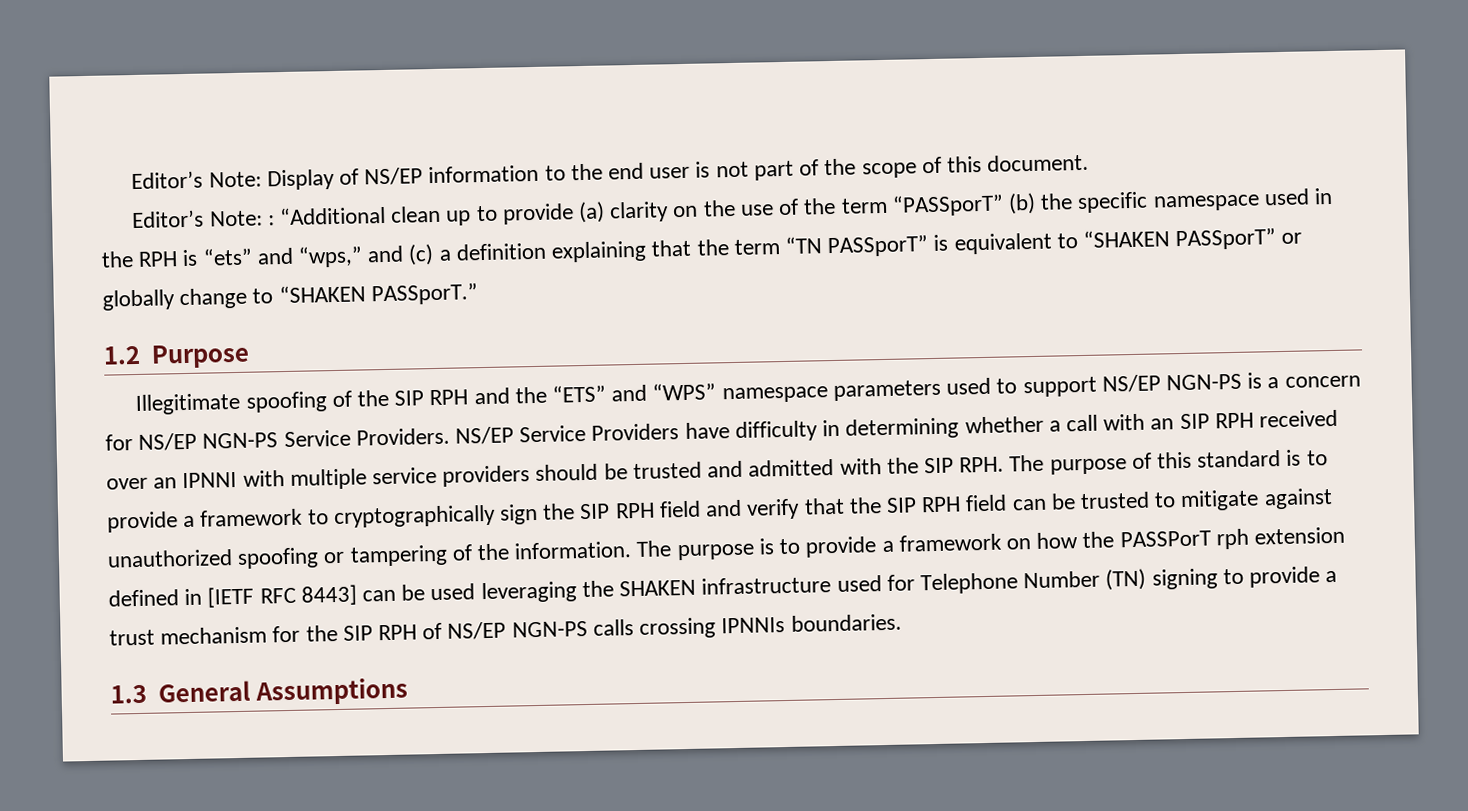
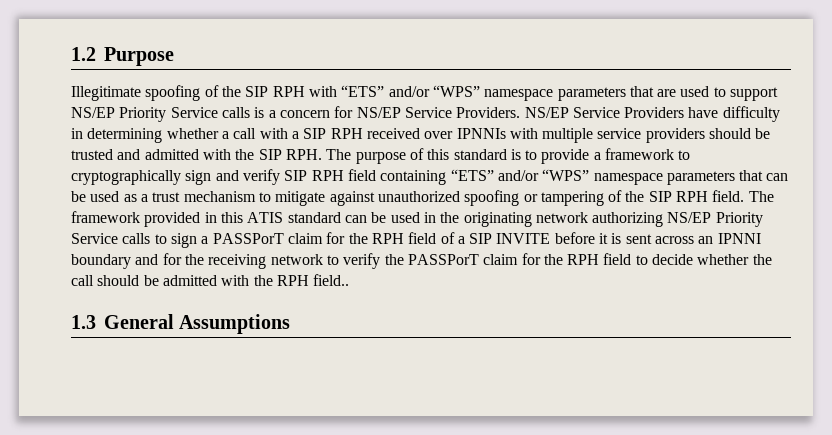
- Editor’s Note: Display of NS/EP information to the end user is not part of the scope of this document.
- Editor’s Note: : “Additional clean up to provide (a) clarity on the use of the term “PASSporT” (b) the specific namespace used in the RPH is “ets” and “wps,” and (c) a definition explaining that the term “TN PASSporT” is equivalent to “SHAKEN PASSporT” or globally change to “SHAKEN PASSporT.”
- Illegitimate spoofing of the SIP RPH and the “ETS” and “WPS” namespace parameters used to support NS/EP NGN-PS is a concern for NS/EP NGN-PS Service Providers.
+ Illegitimate spoofing of the SIP RPH with “ETS” and/or “WPS” namespace parameters that are used to support NS/EP Priority Service calls is a concern for NS/EP Service Providers.
- NS/EP Service Providers have difficulty in determining whether a call with an SIP RPH received over an IPNNI with multiple service providers should be trusted and admitted with the SIP RPH. The purpose of this standard is to provide a framework to cryptographically sign the SIP RPH field and verify that the SIP RPH field can be trusted to mitigate against unauthorized spoofing or tampering of the information. The purpose is to provide a framework on how the PASSPorT rph extension defined in [IETF RFC 8443] can be used leveraging the SHAKEN infrastructure used for Telephone Number (TN) signing to provide a trust mechanism for the SIP RPH of NS/EP NGN-PS calls crossing IPNNIs boundaries.
+ NS/EP Service Providers have difficulty in determining whether a call with a SIP RPH received over IPNNIs with multiple service providers should be trusted and admitted with the SIP RPH. The purpose of this standard is to provide a framework to cryptographically sign and verify SIP RPH field containing “ETS” and/or “WPS” namespace parameters that can be used as a trust mechanism to mitigate against unauthorized spoofing or tampering of the SIP RPH field. The framework provided in this ATIS standard can be used in the originating network authorizing NS/EP Priority Service calls to sign a PASSPorT claim for the RPH field of a SIP INVITE before it is sent across an IPNNI boundary and for the receiving network to verify the PASSPorT claim for the RPH field to decide whether the call should be admitted with the RPH field..

